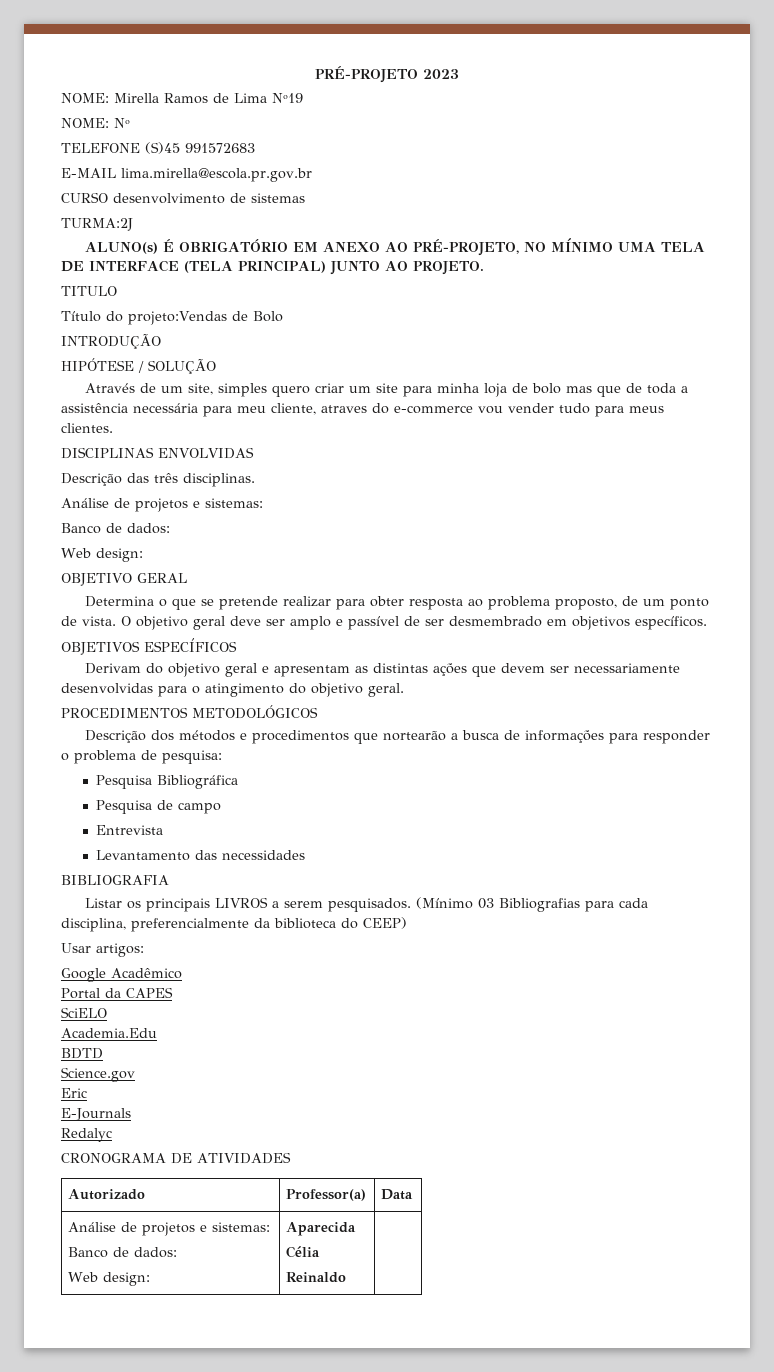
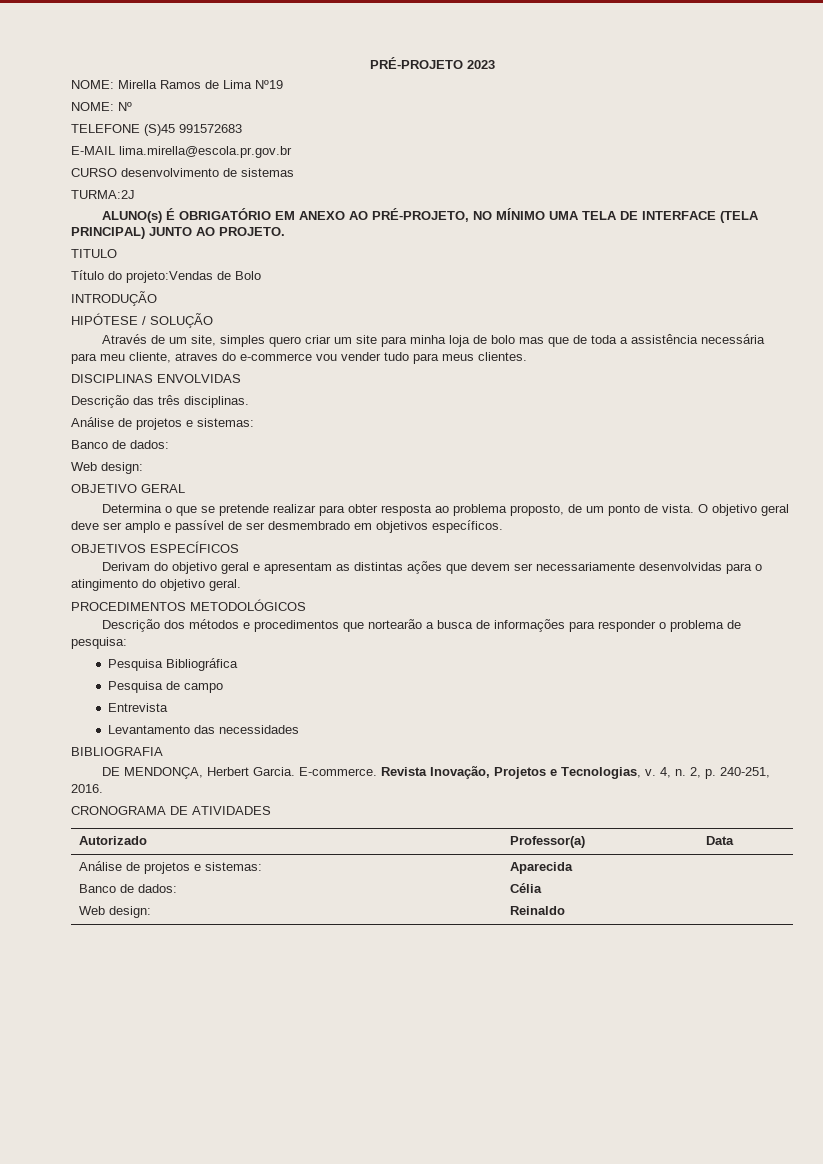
- Listar os principais LIVROS a serem pesquisados. (Mínimo 03 Bibliografias para cada disciplina, preferencialmente da biblioteca do CEEP)
- Usar artigos:
- Google Acadêmico
- Portal da CAPES
- SciELO
- Academia.Edu
- BDTD
- Science.gov
- Eric
- E-Journals
- Redalyc
+ DE MENDONÇA, Herbert Garcia. E-commerce. Revista Inovação, Projetos e Tecnologias, v. 4, n. 2, p. 240-251, 2016.

